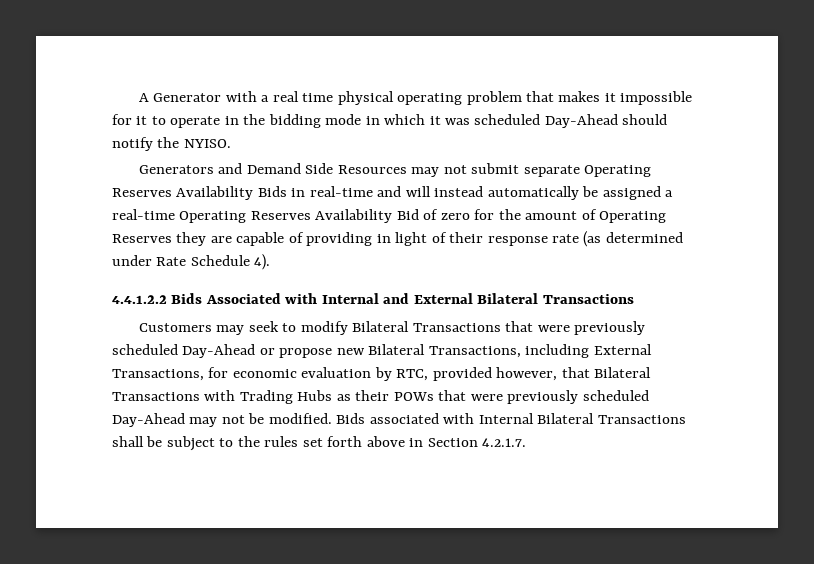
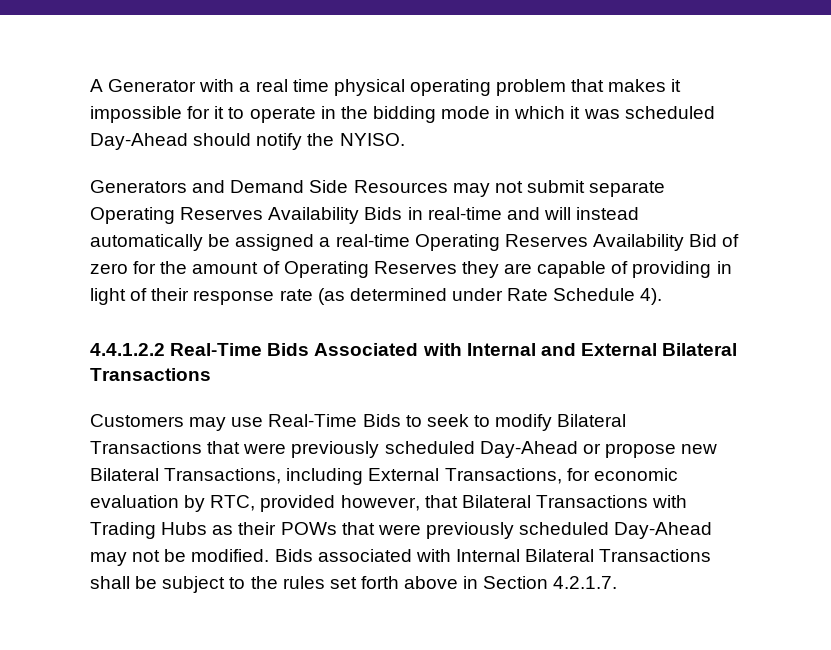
- 4.4.1.2.2 Bids Associated with Internal and External Bilateral Transactions
+ 4.4.1.2.2 Real-Time Bids Associated with Internal and External Bilateral Transactions
- Customers may seek to modify Bilateral Transactions that were previously scheduled Day-Ahead or propose new Bilateral Transactions, including External Transactions, for economic evaluation by RTC, provided however, that Bilateral Transactions with Trading Hubs as their POWs that were previously scheduled Day-Ahead may not be modified.
+ Customers may use Real-Time Bids to seek to modify Bilateral Transactions that were previously scheduled Day-Ahead or propose new Bilateral Transactions, including External Transactions, for economic evaluation by RTC, provided however, that Bilateral Transactions with Trading Hubs as their POWs that were previously scheduled Day-Ahead may not be modified.

